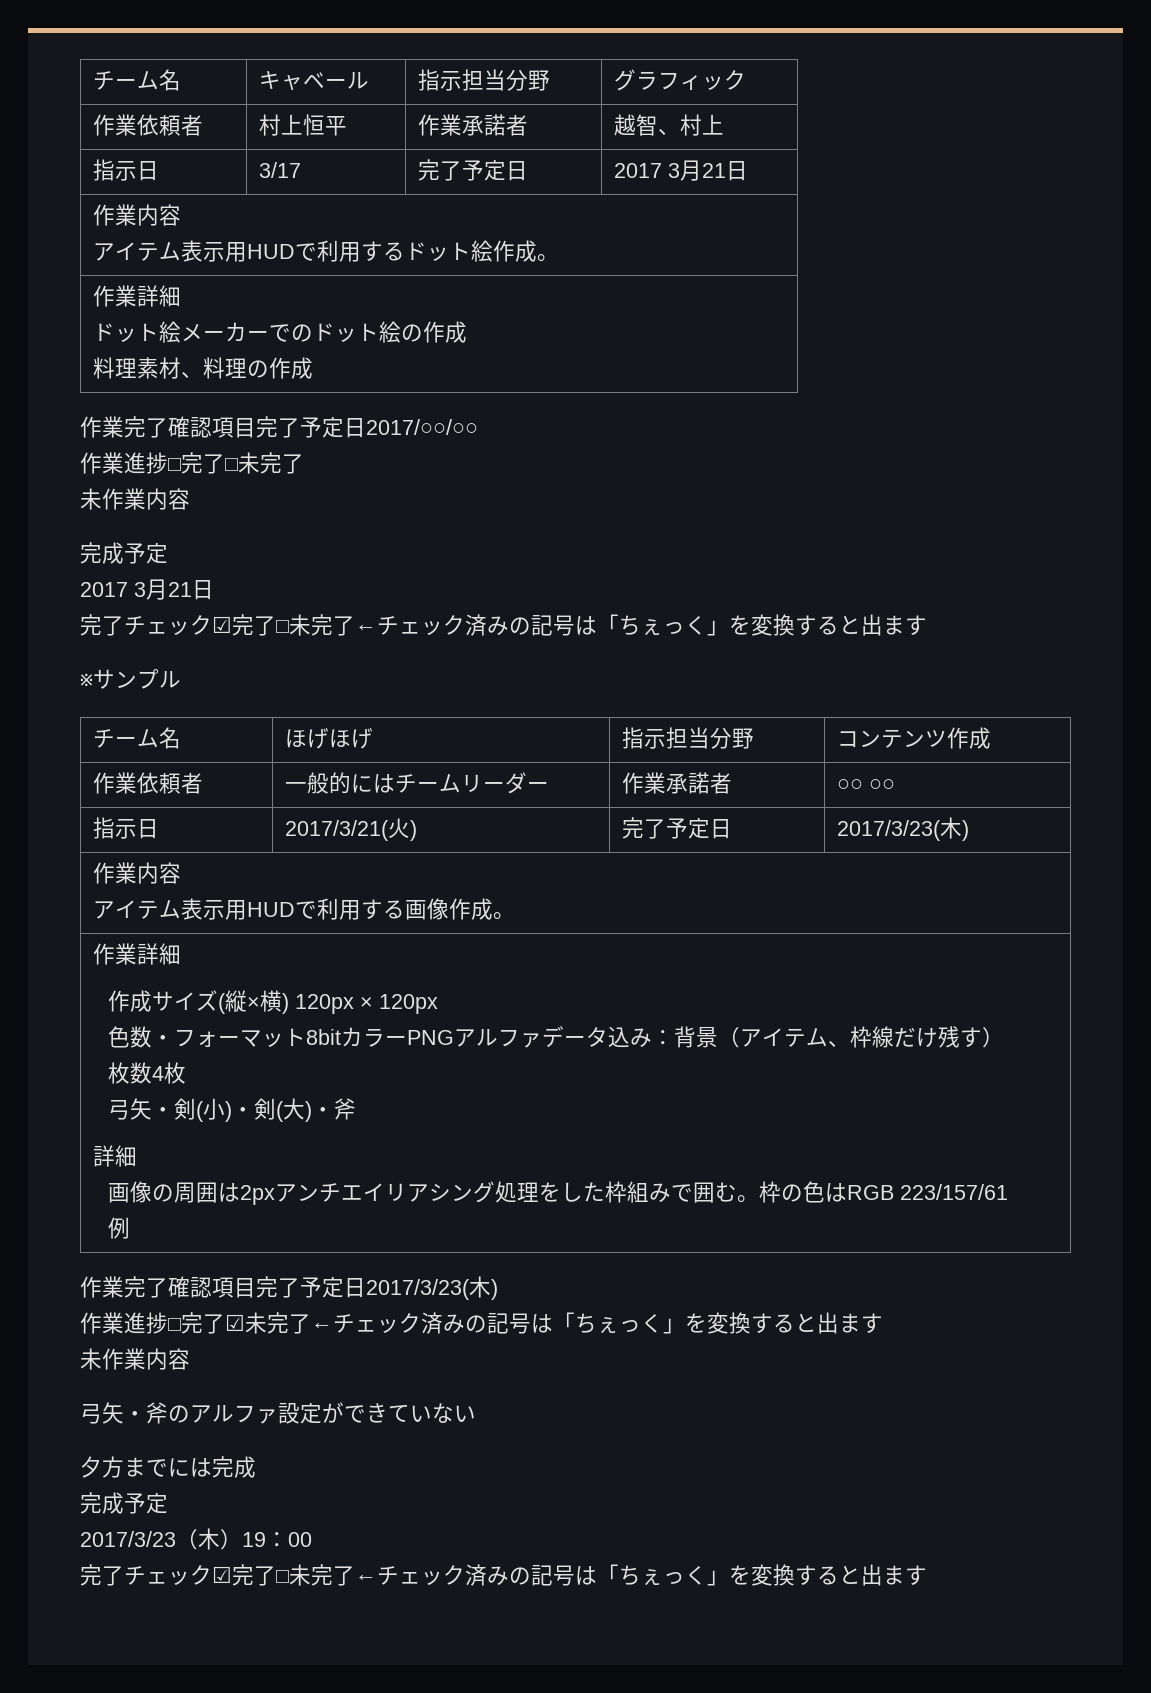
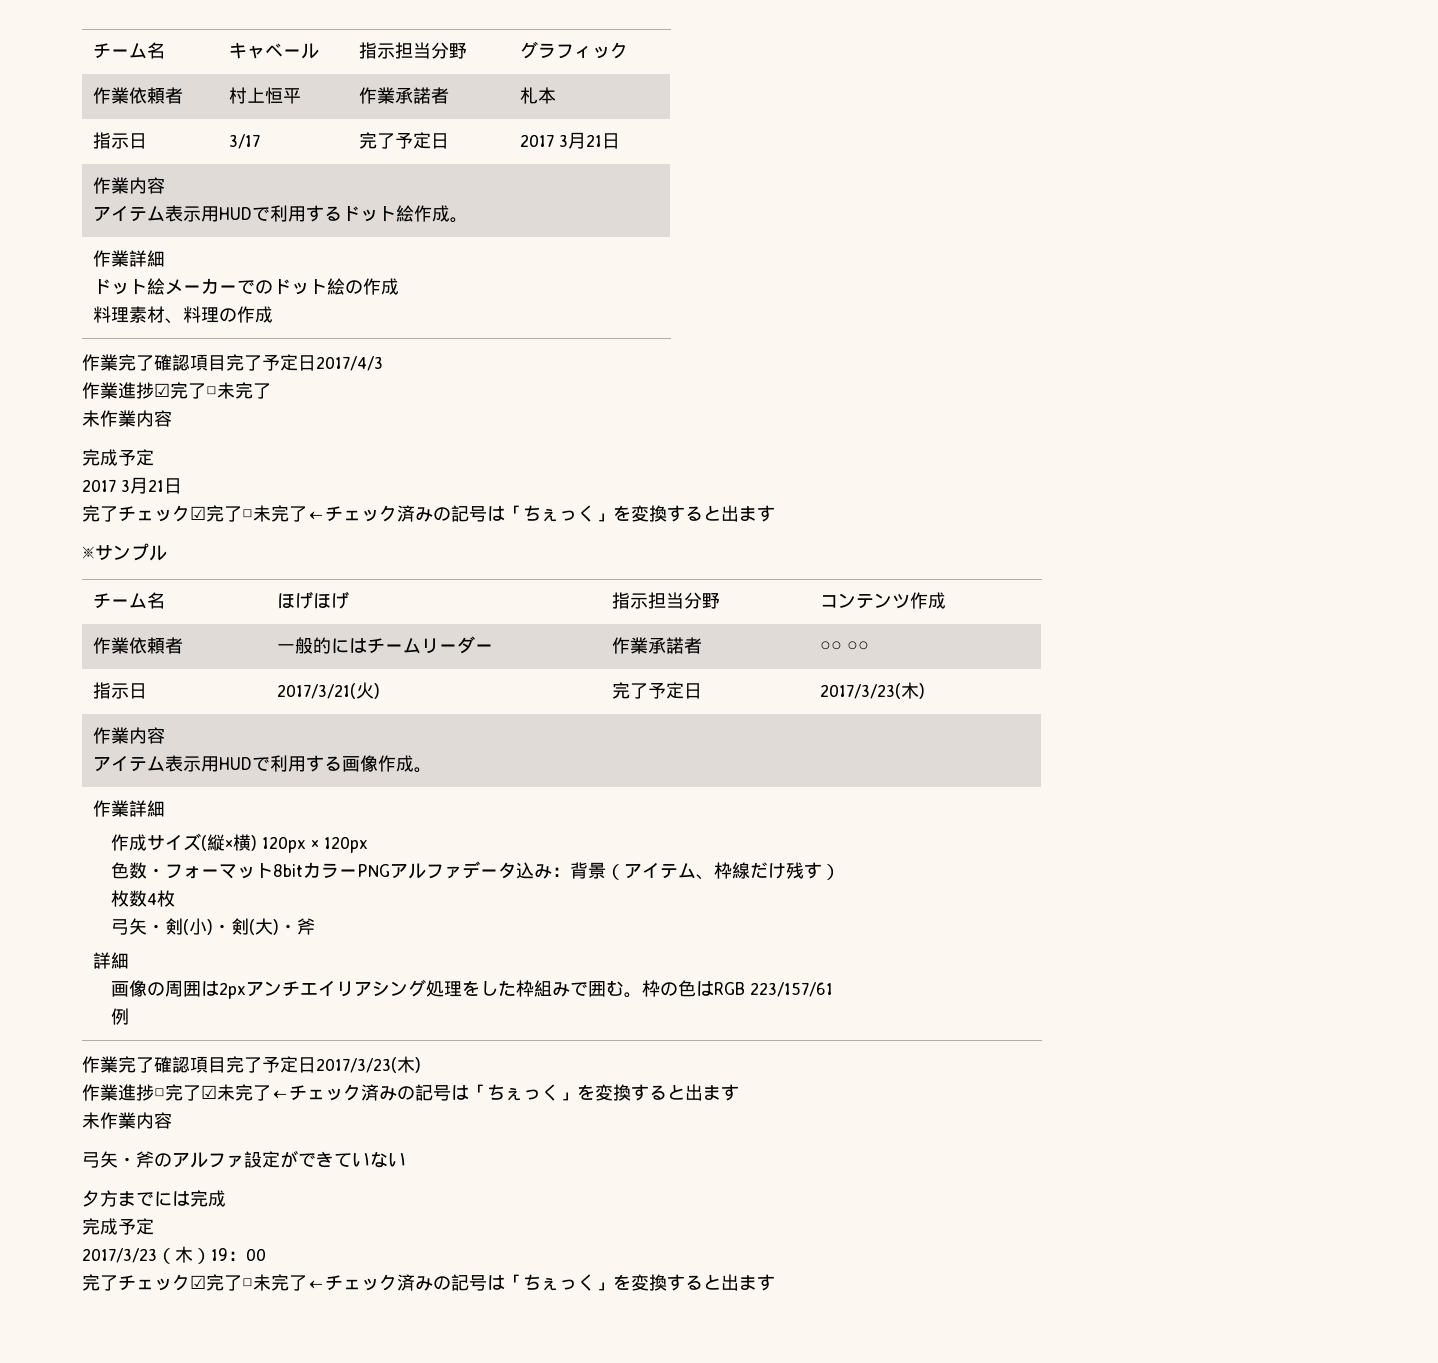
- 作業依頼者 | 村上恒平 | 作業承諾者 | 越智、村上
+ 作業依頼者 | 村上恒平 | 作業承諾者 | 札本
- 作業完了確認項目完了予定日2017/○○/○○
- 作業進捗□完了□未完了
+ 作業完了確認項目完了予定日2017/4/3
+ 作業進捗☑完了□未完了

